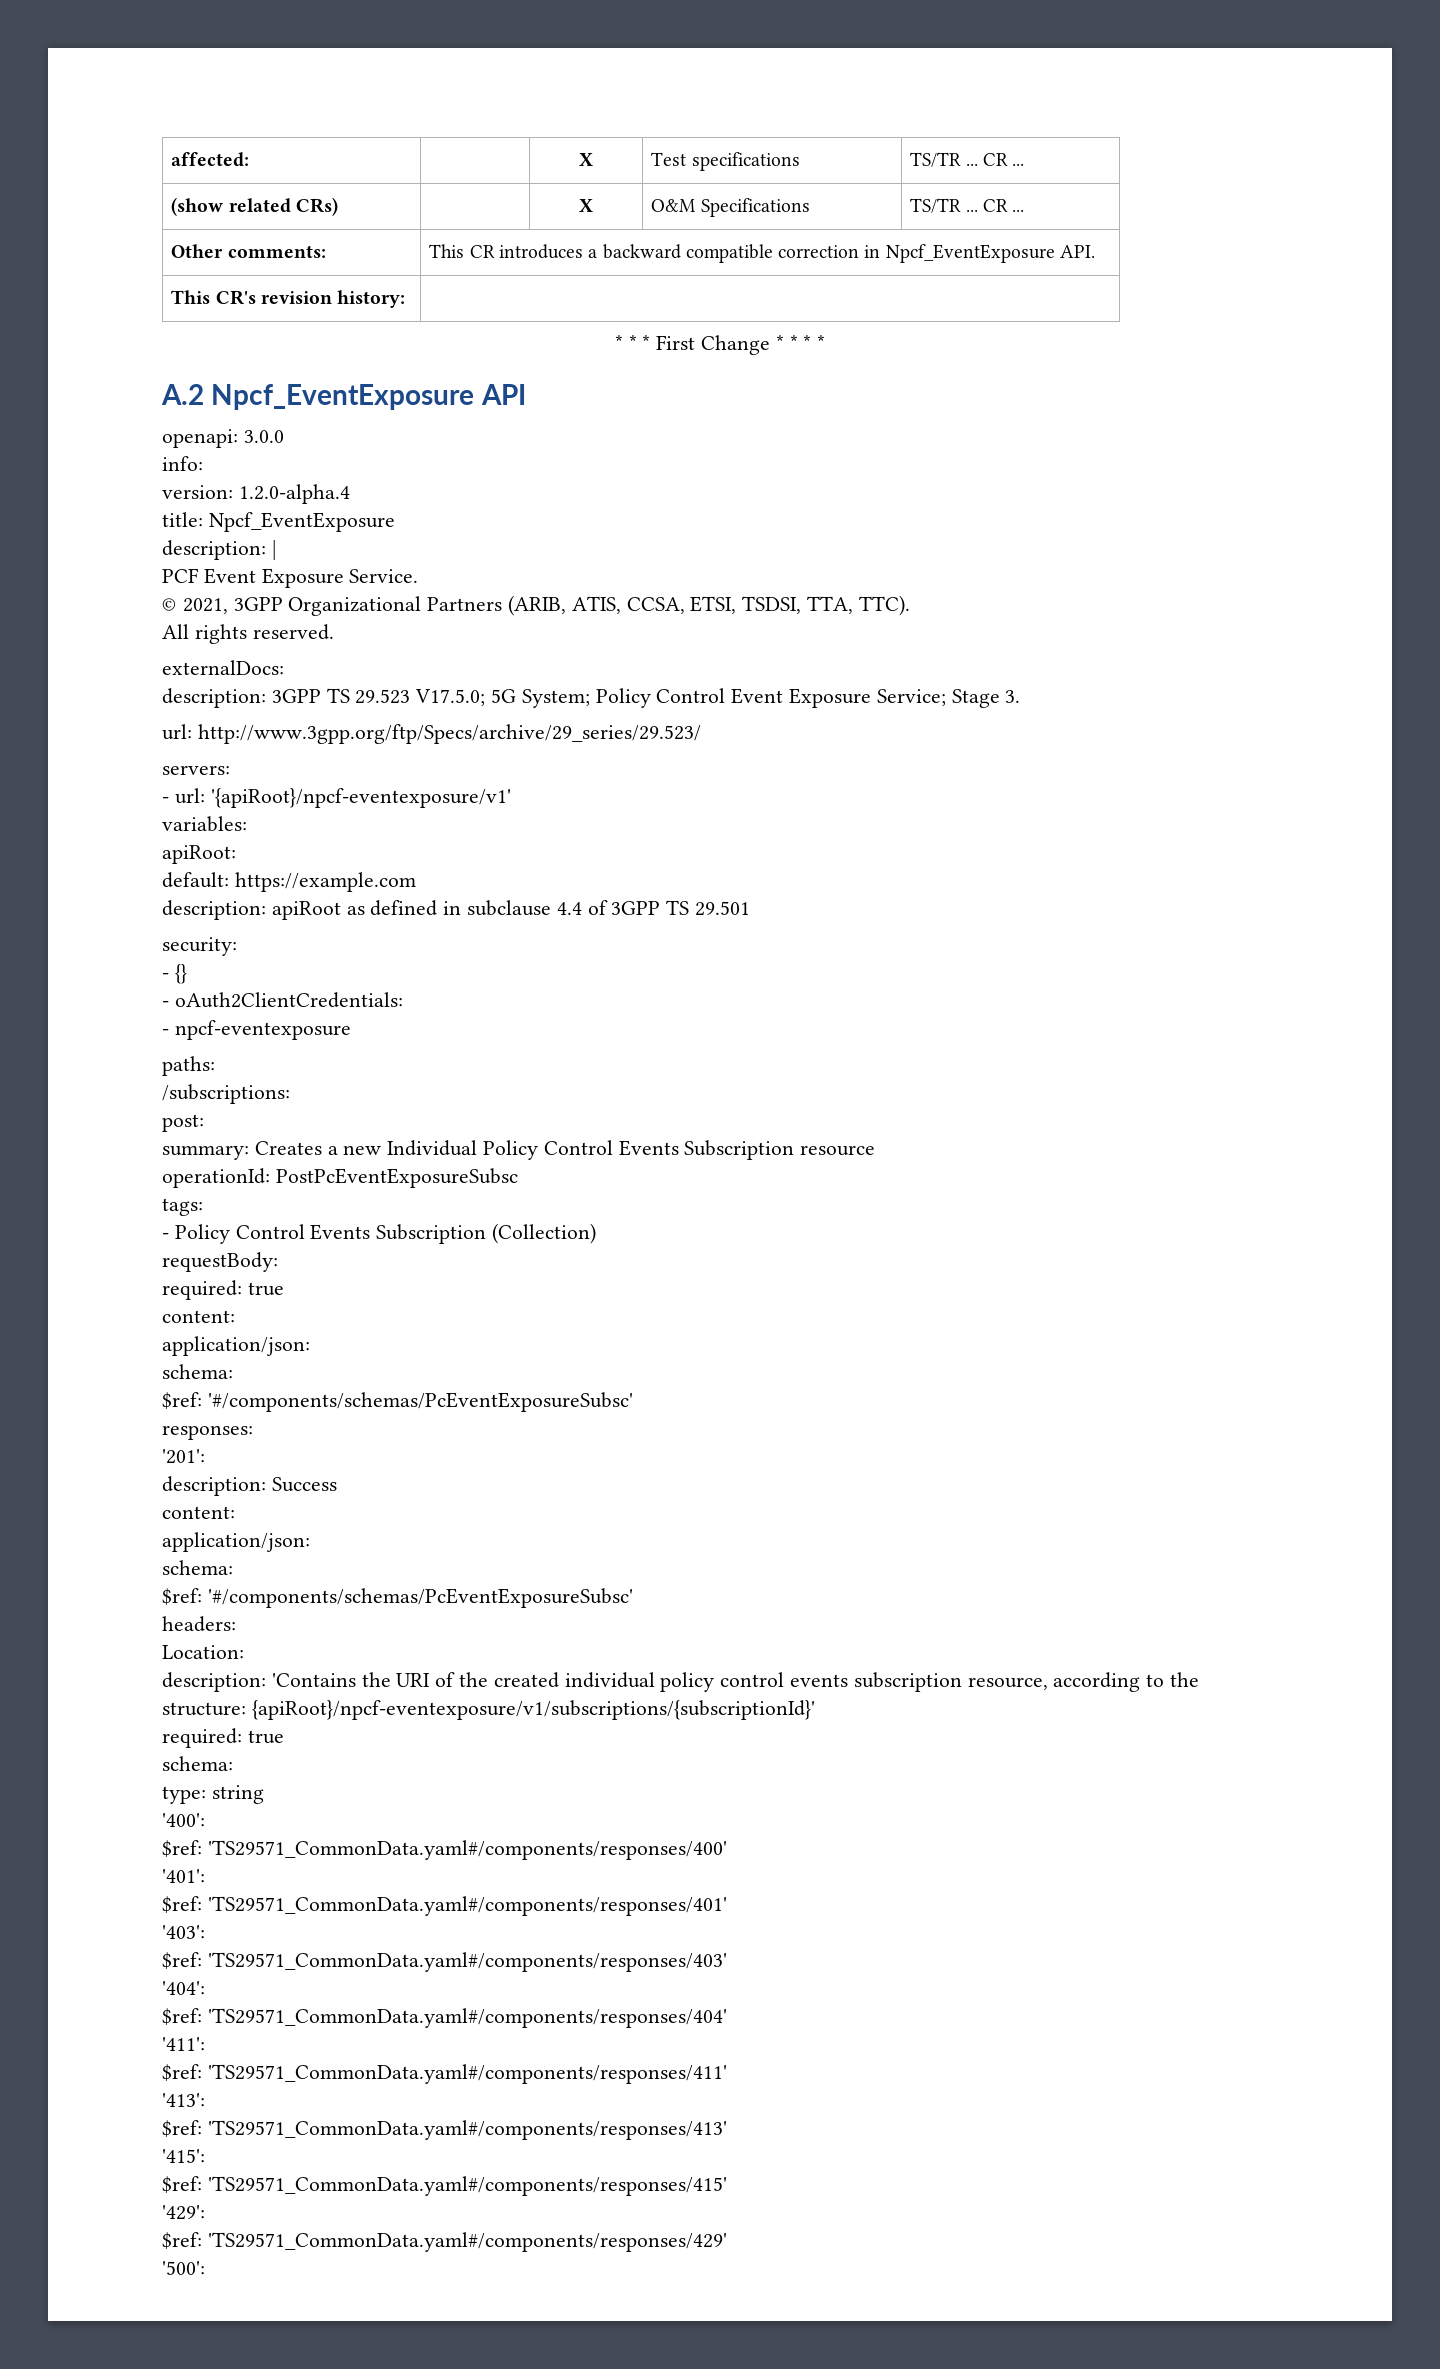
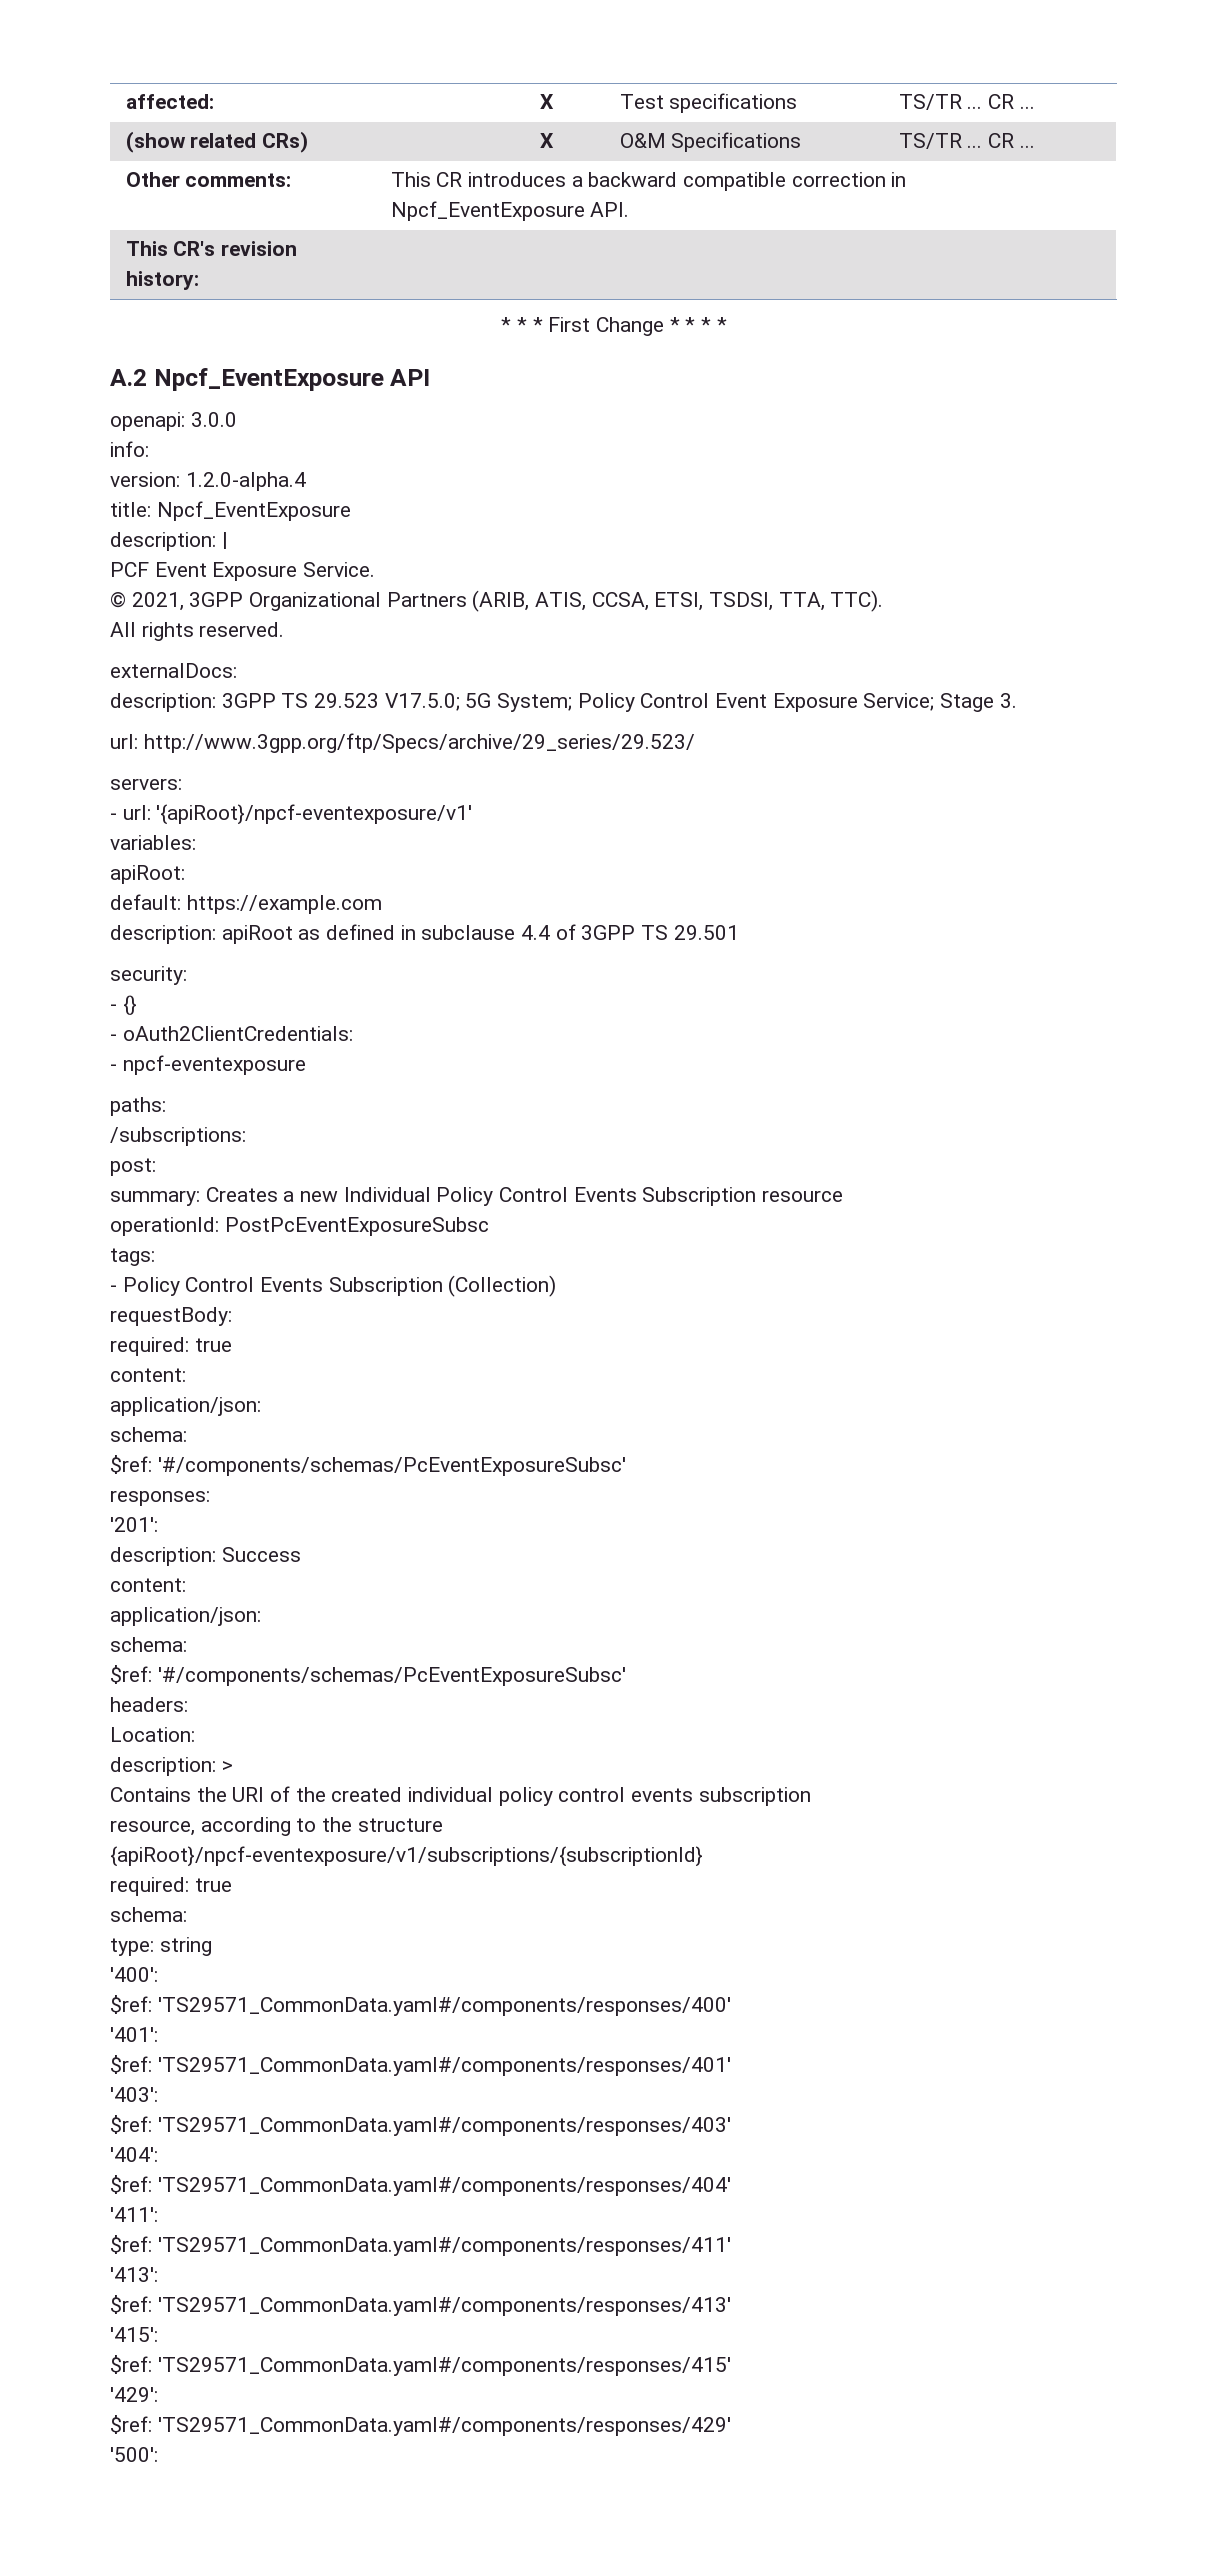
- description: 'Contains the URI of the created individual policy control events subscription resource, according to the structure: {apiRoot}/npcf-eventexposure/v1/subscriptions/{subscriptionId}'
+ description: >
+ Contains the URI of the created individual policy control events subscription
+ resource, according to the structure
+ {apiRoot}/npcf-eventexposure/v1/subscriptions/{subscriptionId}

